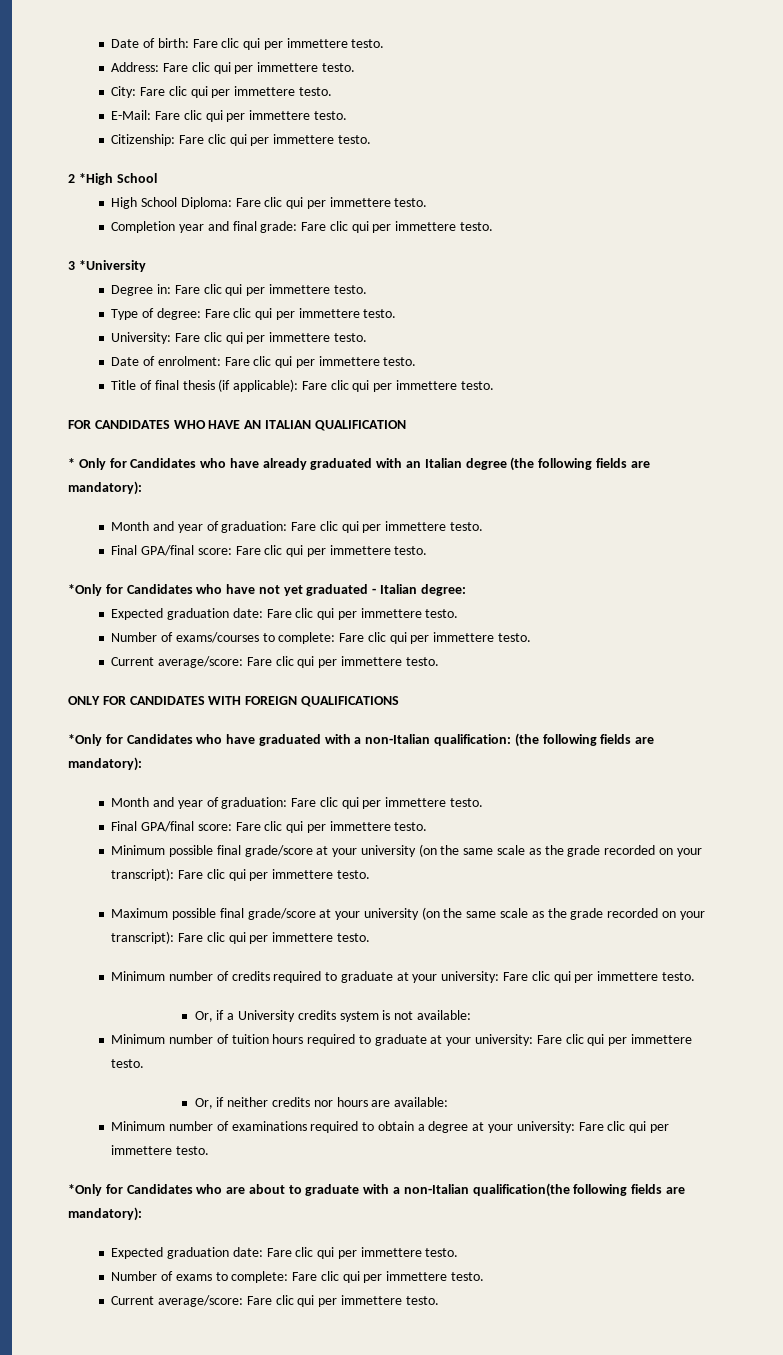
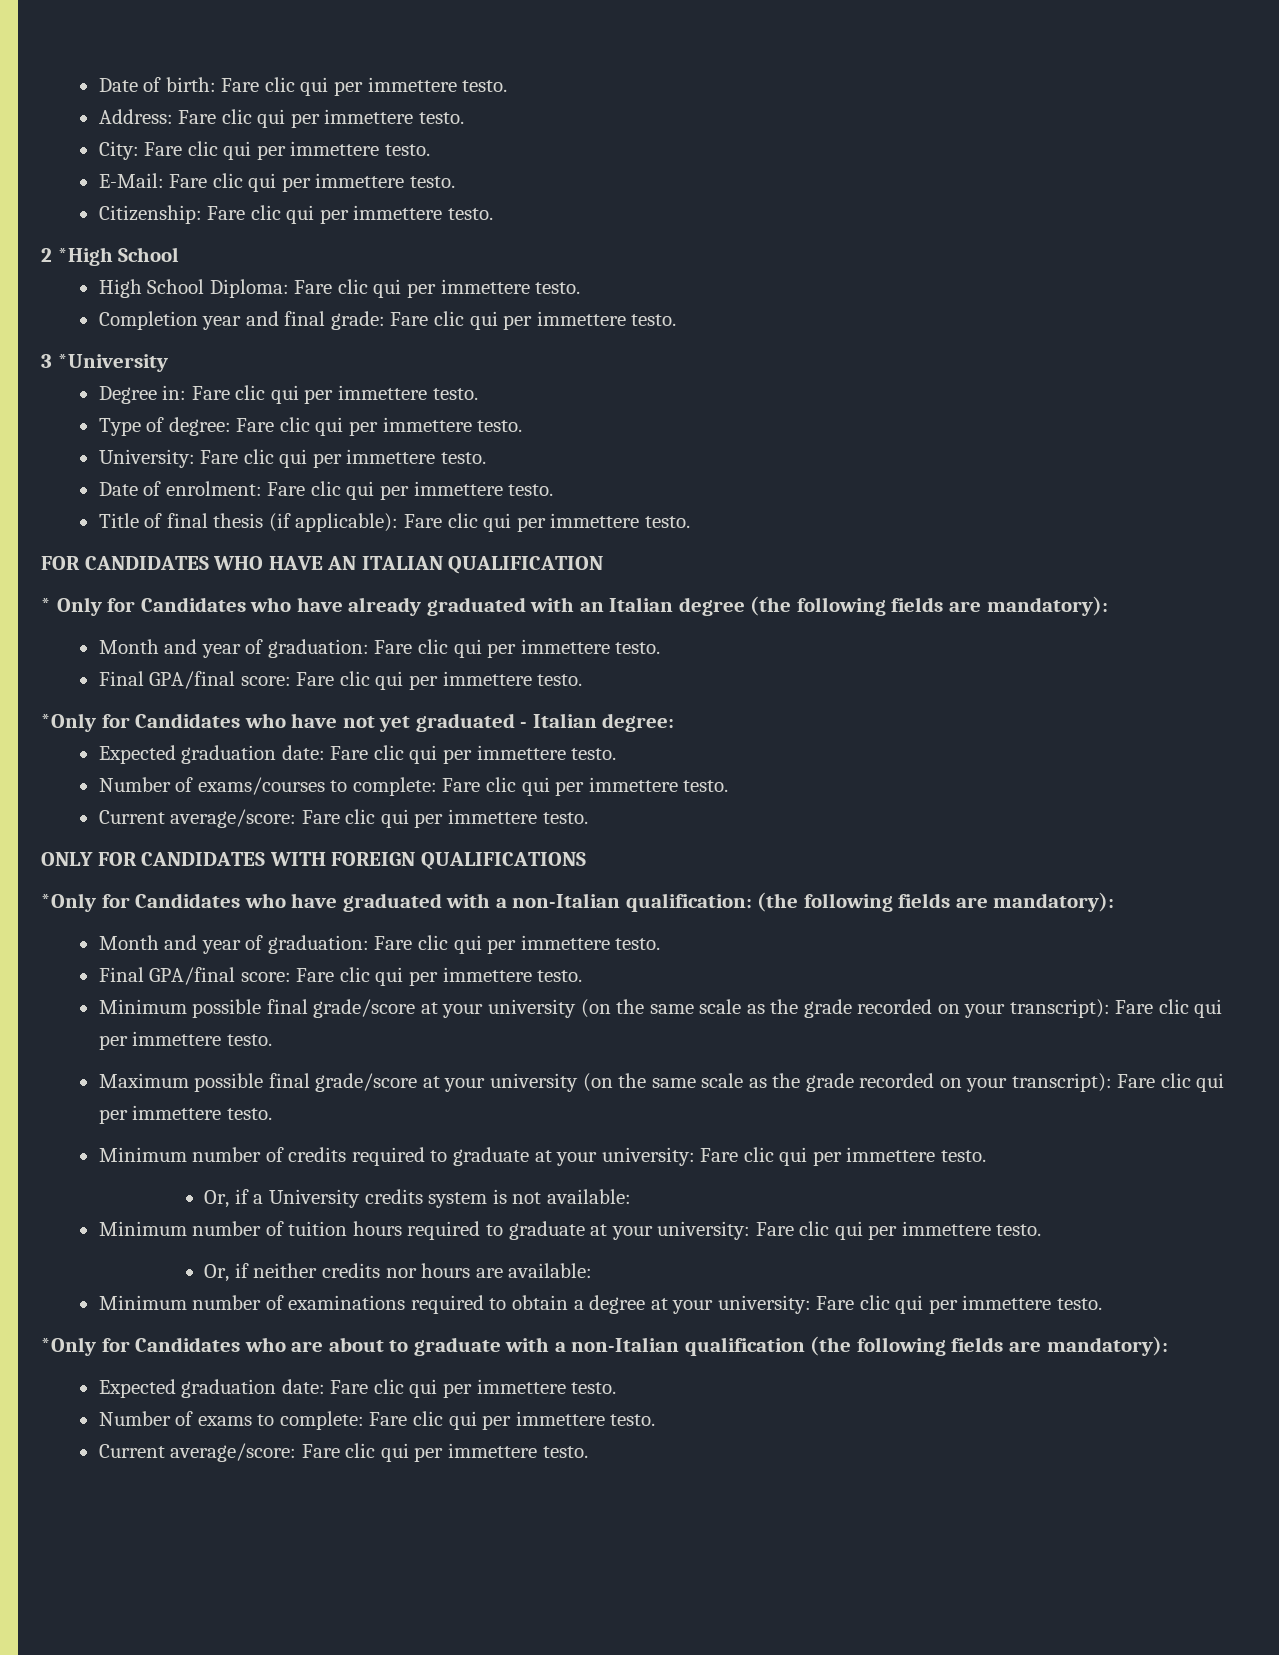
- *Only for Candidates who are about to graduate with a non-Italian qualification(the following fields are mandatory):
+ *Only for Candidates who are about to graduate with a non-Italian qualification (the following fields are mandatory):

